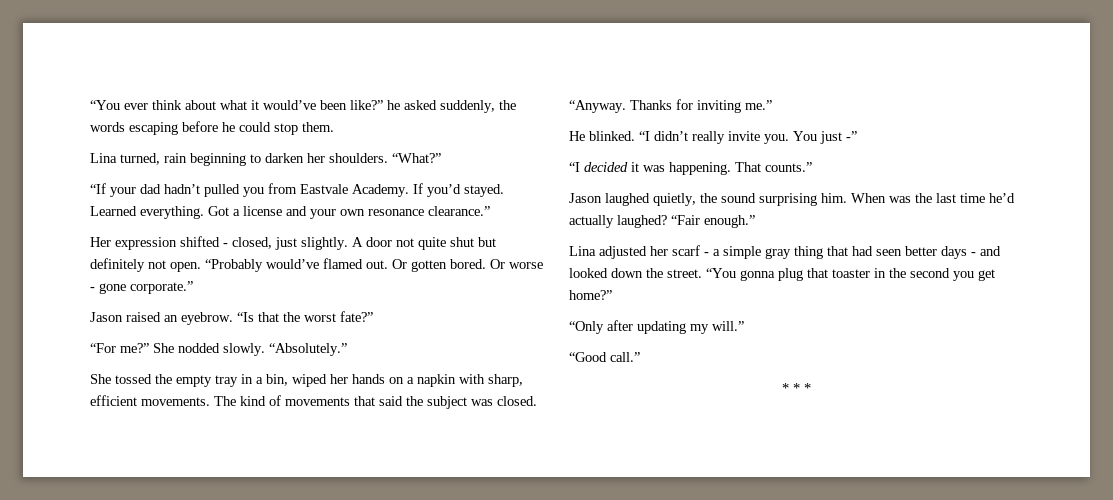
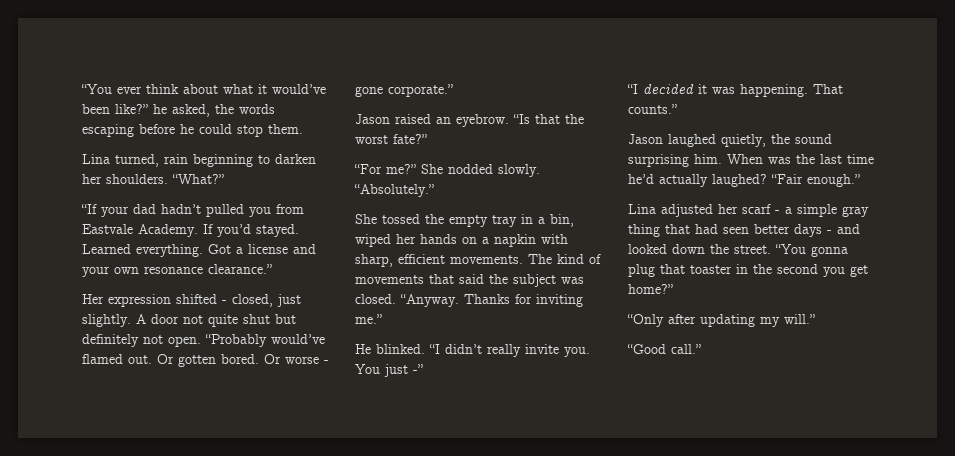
- “You ever think about what it would’ve been like?” he asked suddenly, the words escaping before he could stop them.
+ “You ever think about what it would’ve been like?” he asked, the words escaping before he could stop them.
- * * *

